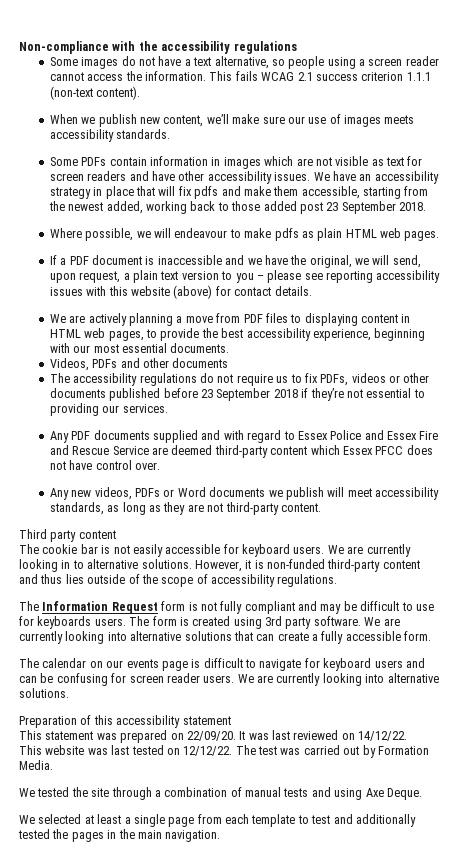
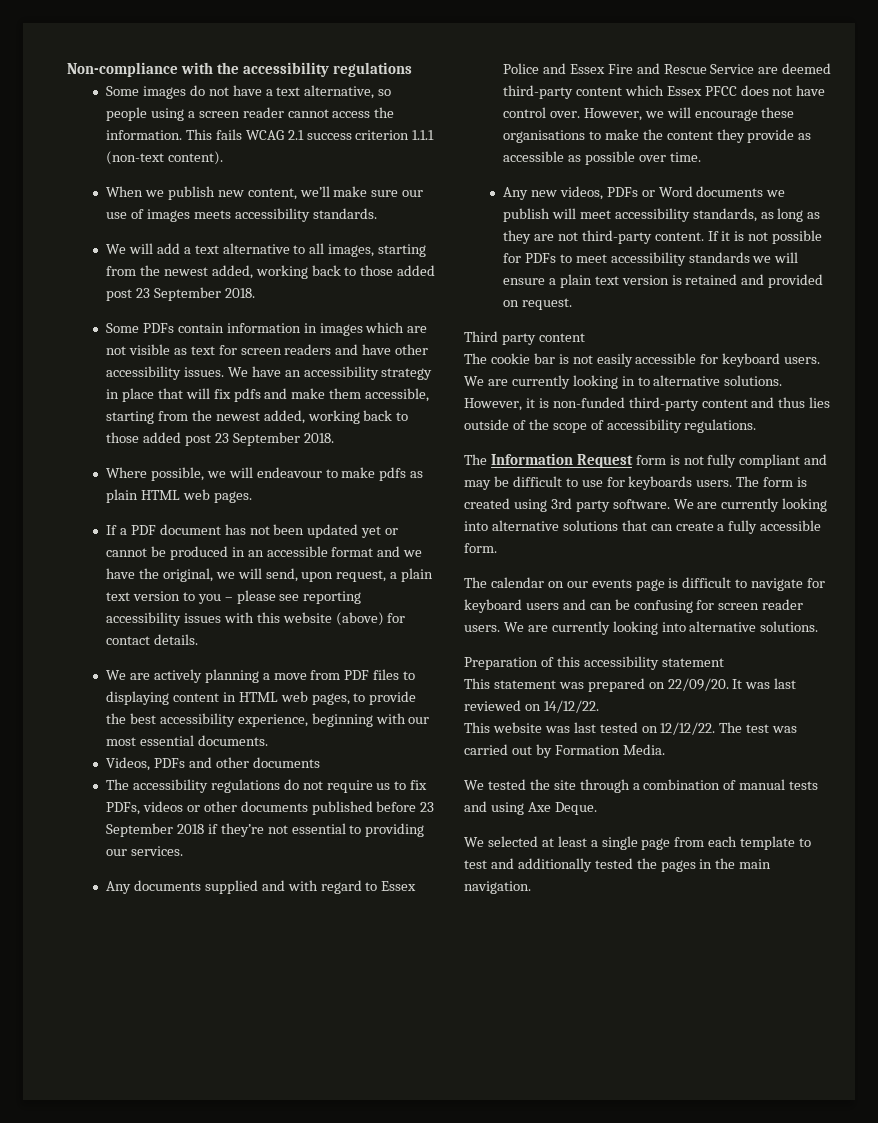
+ We will add a text alternative to all images, starting from the newest added, working back to those added post 23 September 2018.
- If a PDF document is inaccessible and we have the original, we will send, upon request, a plain text version to you – please see reporting accessibility issues with this website (above) for contact details.
+ If a PDF document has not been updated yet or cannot be produced in an accessible format and we have the original, we will send, upon request, a plain text version to you – please see reporting accessibility issues with this website (above) for contact details.
- Any PDF documents supplied and with regard to Essex Police and Essex Fire and Rescue Service are deemed third-party content which Essex PFCC does not have control over.
+ Any documents supplied and with regard to Essex Police and Essex Fire and Rescue Service are deemed third-party content which Essex PFCC does not have control over. However, we will encourage these organisations to make the content they provide as accessible as possible over time.
+ If it is not possible for PDFs to meet accessibility standards we will ensure a plain text version is retained and provided on request.

